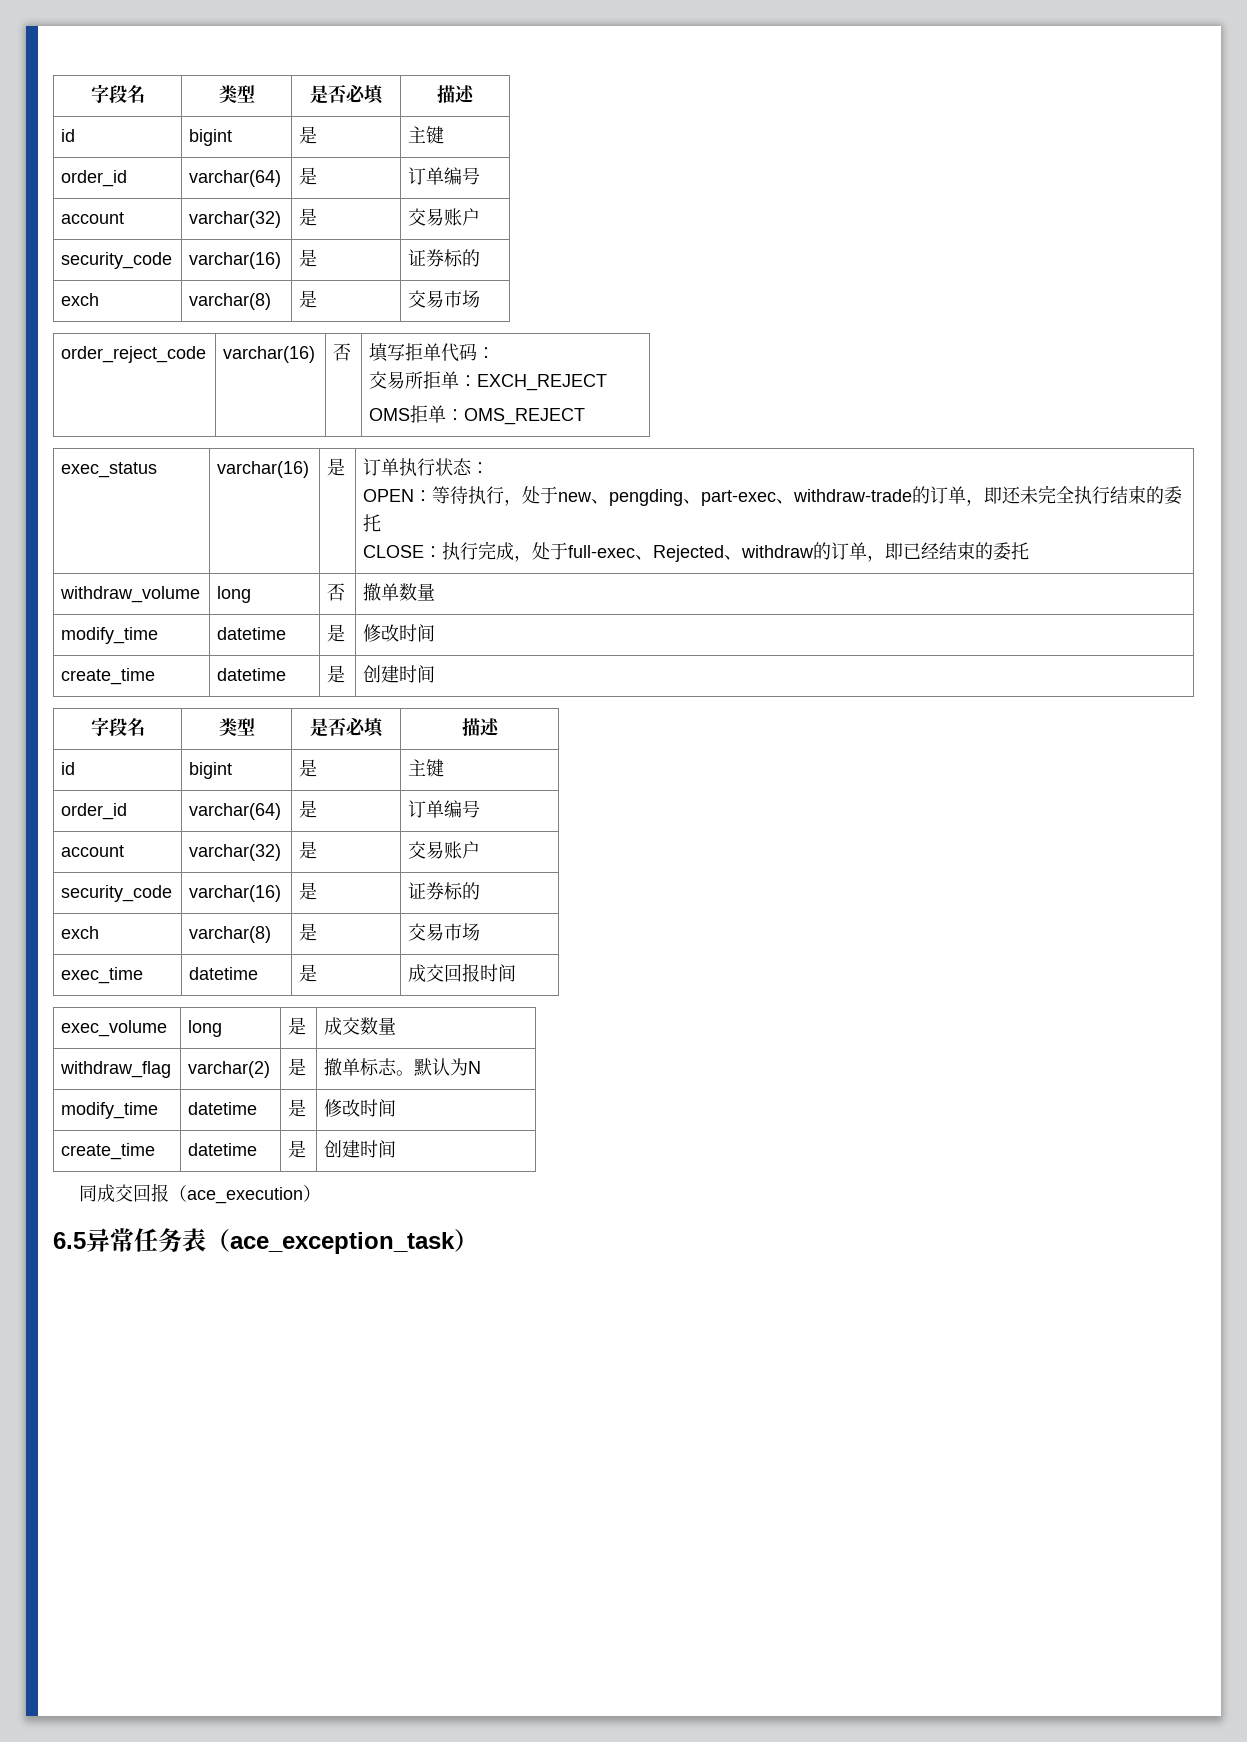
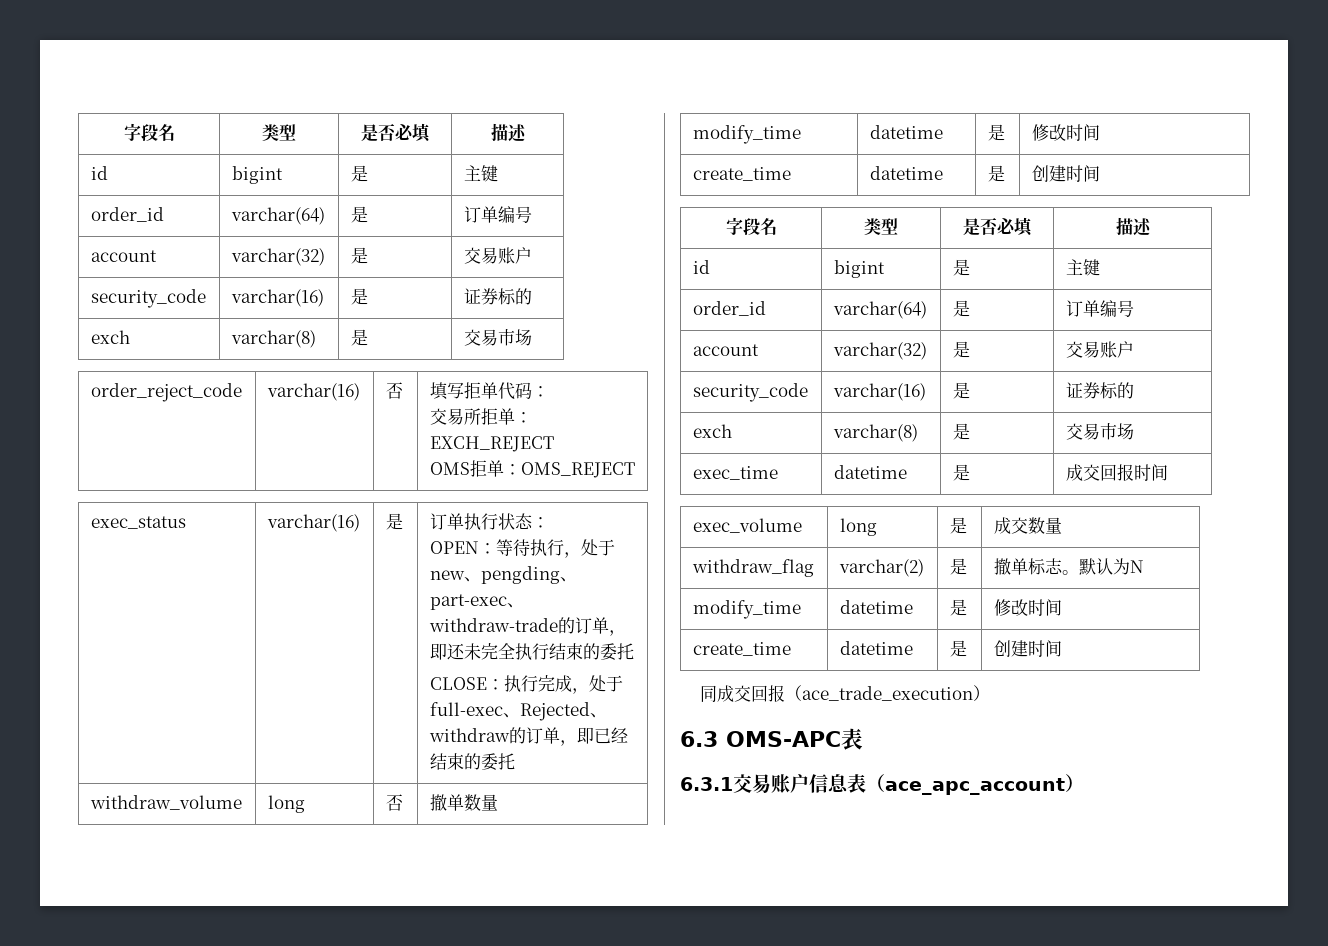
- 同成交回报（ace_execution）
+ 同成交回报（ace_trade_execution）
- 6.5异常任务表（ace_exception_task）
+ 6.3 OMS-APC表
+ 6.3.1交易账户信息表（ace_apc_account）

